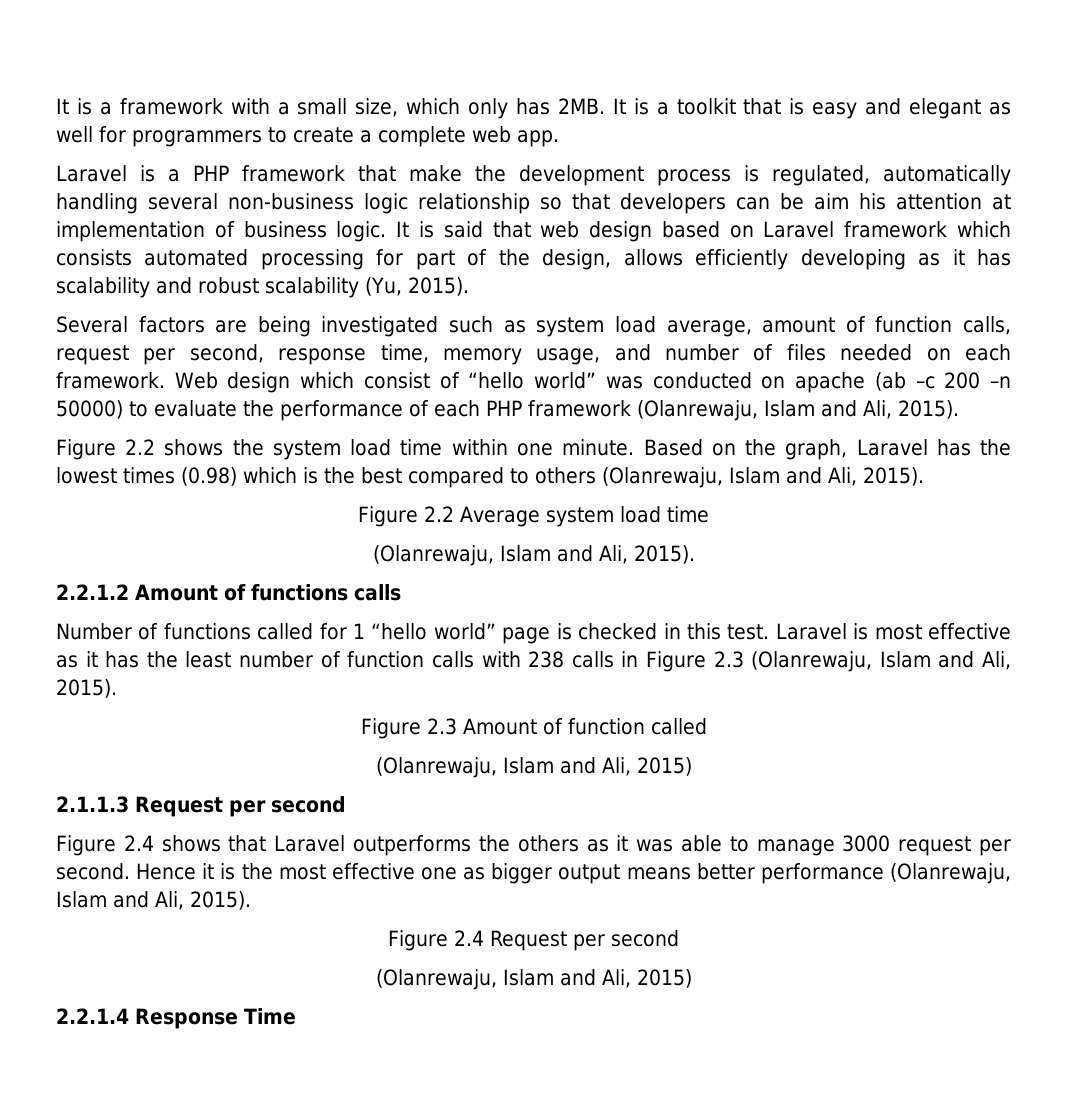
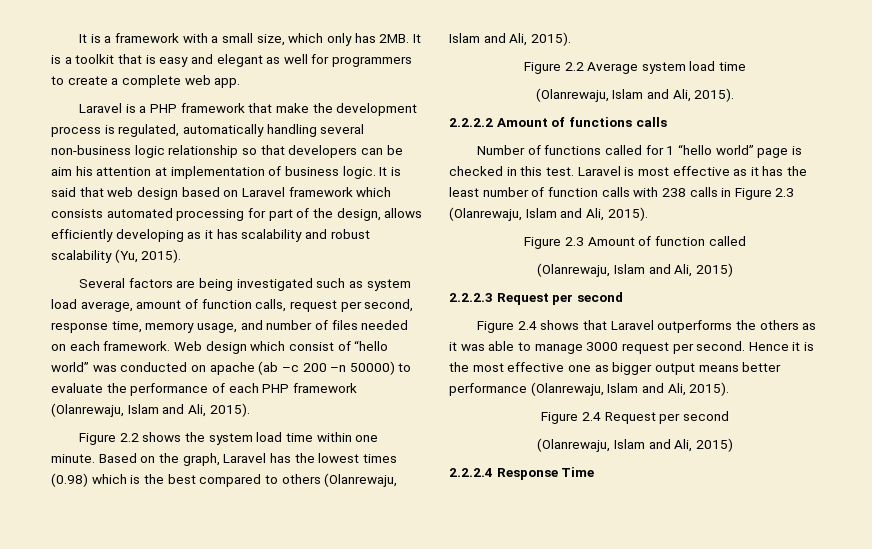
- 2.2.1.2 Amount of functions calls
+ 2.2.2.2 Amount of functions calls
- 2.1.1.3 Request per second
+ 2.2.2.3 Request per second
- 2.2.1.4 Response Time
+ 2.2.2.4 Response Time

